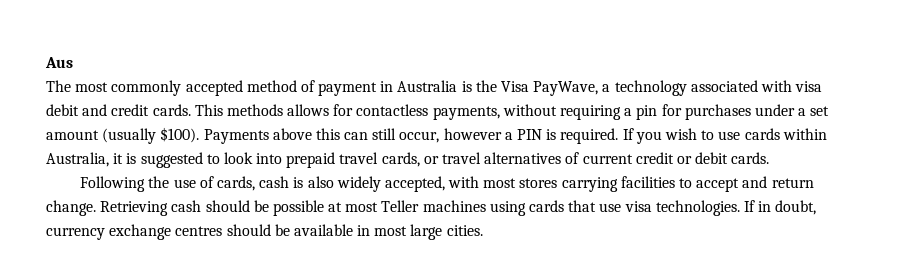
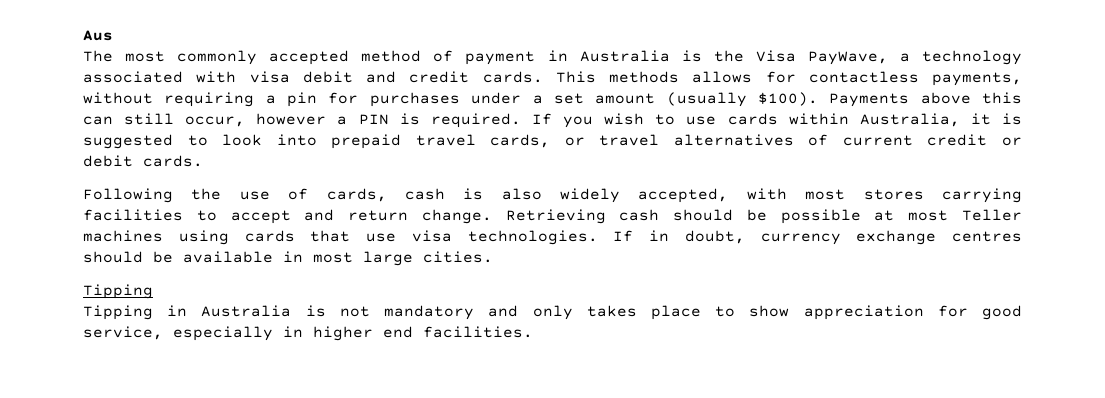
  If in doubt, currency exchange centres should be available in most large cities.
+ Tipping
+ Tipping in Australia is not mandatory and only takes place to show appreciation for good service, especially in higher end facilities.

